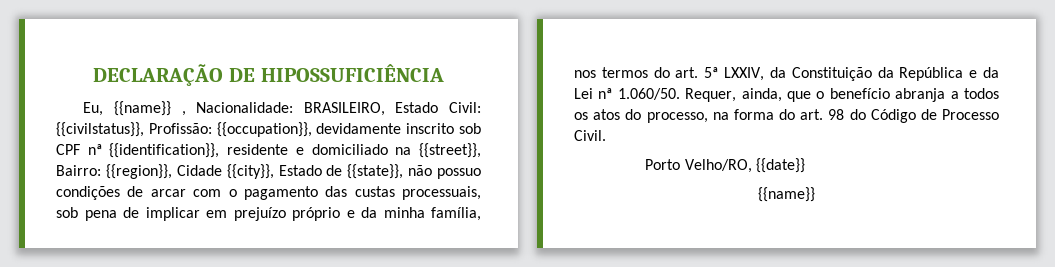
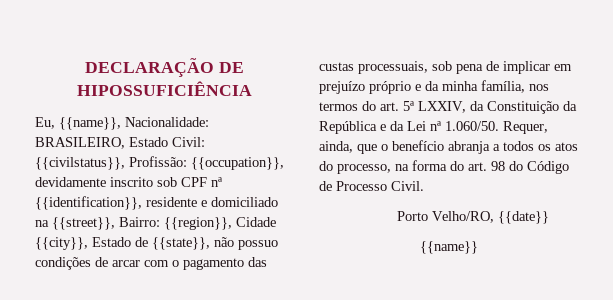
- Eu, {{name}} , Nacionalidade:
+ Eu, {{name}}, Nacionalidade:

